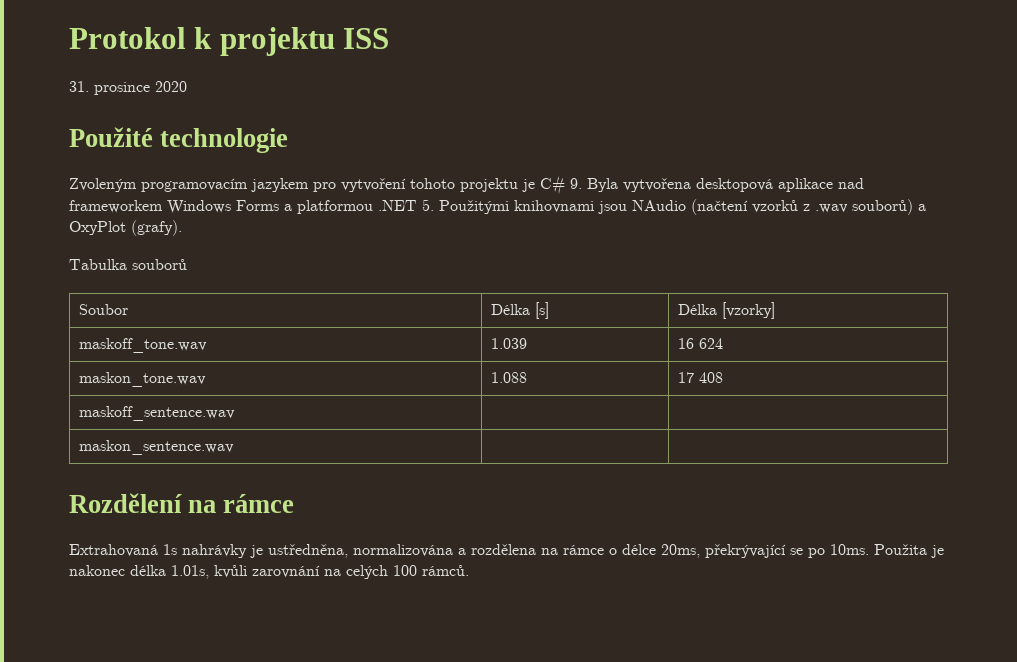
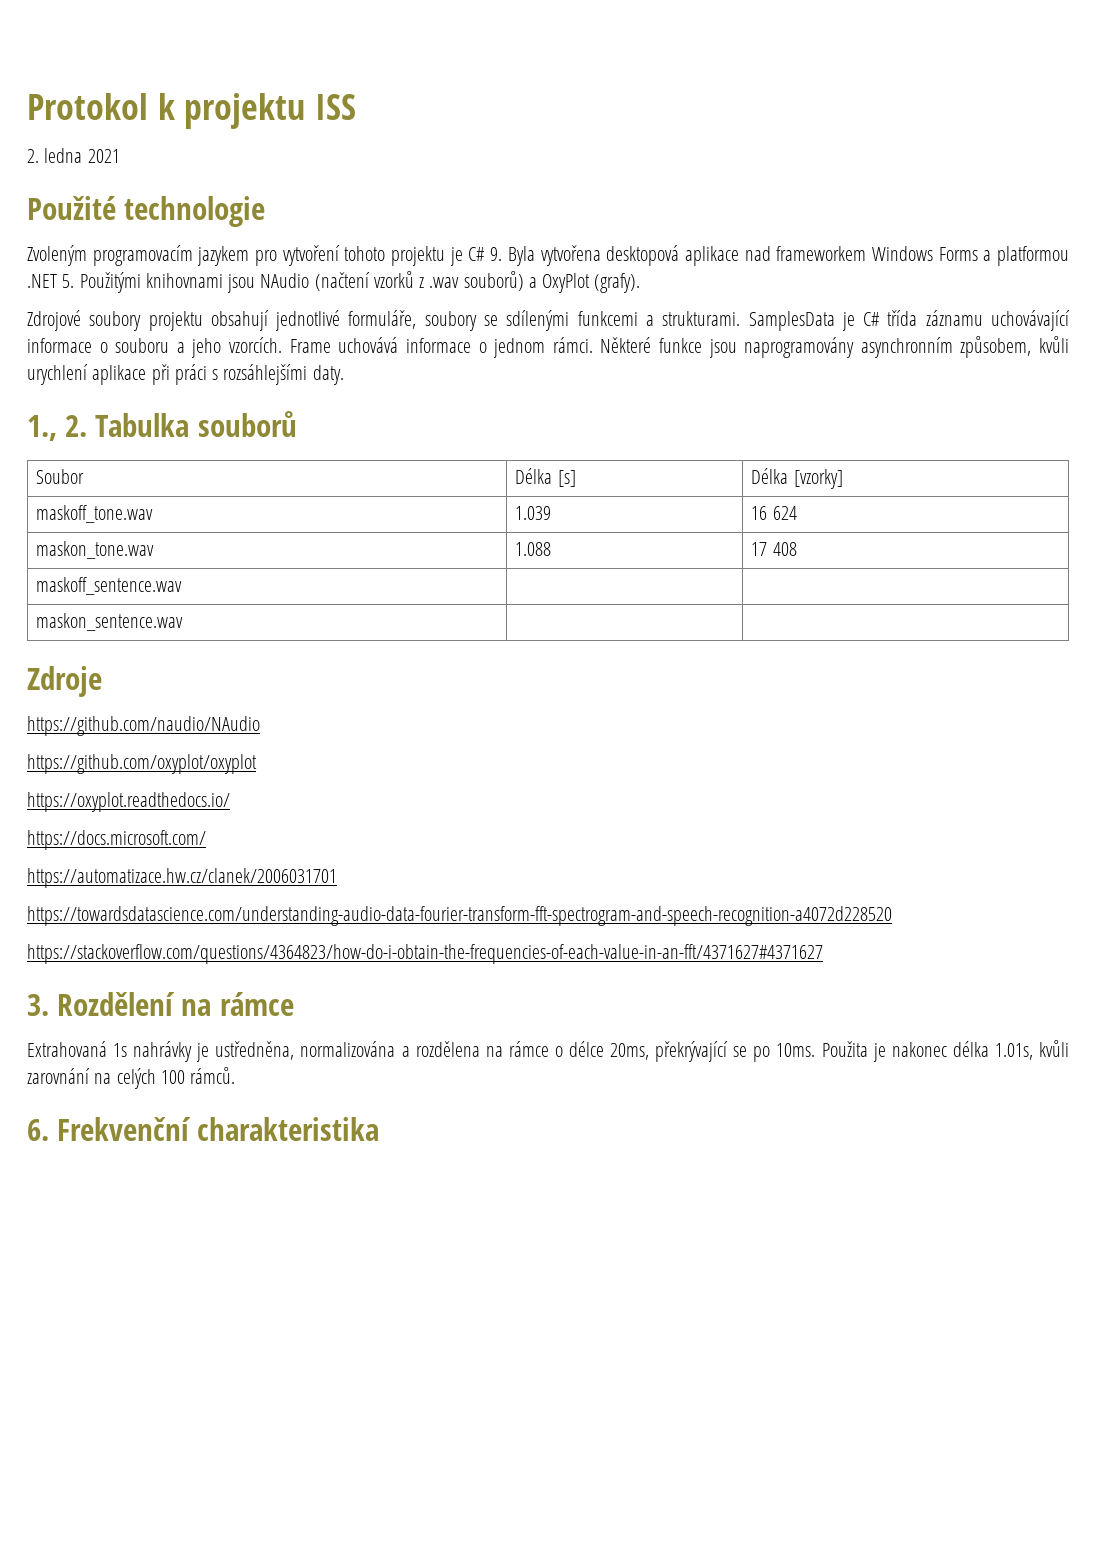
- 31. prosince 2020
+ 2. ledna 2021
- Tabulka souborů
+ Zdrojové soubory projektu obsahují jednotlivé formuláře, soubory se sdílenými funkcemi a strukturami. SamplesData je C# třída záznamu uchovávající informace o souboru a jeho vzorcích. Frame uchovává informace o jednom rámci. Některé funkce jsou naprogramovány asynchronním způsobem, kvůli urychlení aplikace při práci s rozsáhlejšími daty.
+ 1., 2. Tabulka souborů
- Rozdělení na rámce
+ Zdroje
+ https://github.com/naudio/NAudio
+ https://github.com/oxyplot/oxyplot
+ https://oxyplot.readthedocs.io/
+ https://docs.microsoft.com/
+ https://automatizace.hw.cz/clanek/2006031701
+ https://towardsdatascience.com/understanding-audio-data-fourier-transform-fft-spectrogram-and-speech-recognition-a4072d228520
+ https://stackoverflow.com/questions/4364823/how-do-i-obtain-the-frequencies-of-each-value-in-an-fft/4371627#4371627
+ 3. Rozdělení na rámce
+ 6. Frekvenční charakteristika

